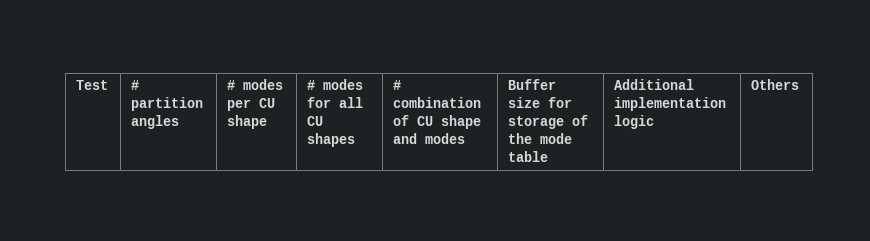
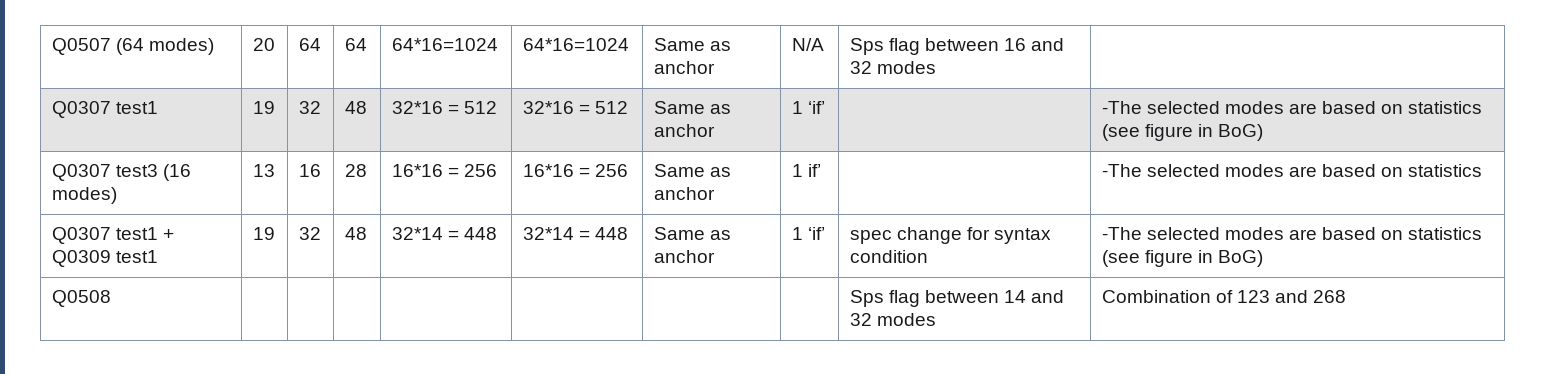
- Test | # partition angles | # modes per CU shape | # modes for all CU shapes | # combination of CU shape and modes | Buffer size for storage of the mode table | Additional implementation logic | Others
+ Q0507 (64 modes) | 20 | 64 | 64 | 64*16=1024 | 64*16=1024 | Same as anchor | N/A | Sps flag between 16 and 32 modes |
+ Q0307 test1 | 19 | 32 | 48 | 32*16 = 512 | 32*16 = 512 | Same as anchor | 1 ‘if’ | | -The selected modes are based on statistics (see figure in BoG)
+ Q0307 test3 (16 modes) | 13 | 16 | 28 | 16*16 = 256 | 16*16 = 256 | Same as anchor | 1 if’ | | -The selected modes are based on statistics
+ Q0307 test1 + Q0309 test1 | 19 | 32 | 48 | 32*14 = 448 | 32*14 = 448 | Same as anchor | 1 ‘if’ | spec change for syntax condition | -The selected modes are based on statistics (see figure in BoG)
+ Q0508 | | | | | | | | Sps flag between 14 and 32 modes | Combination of 123 and 268

